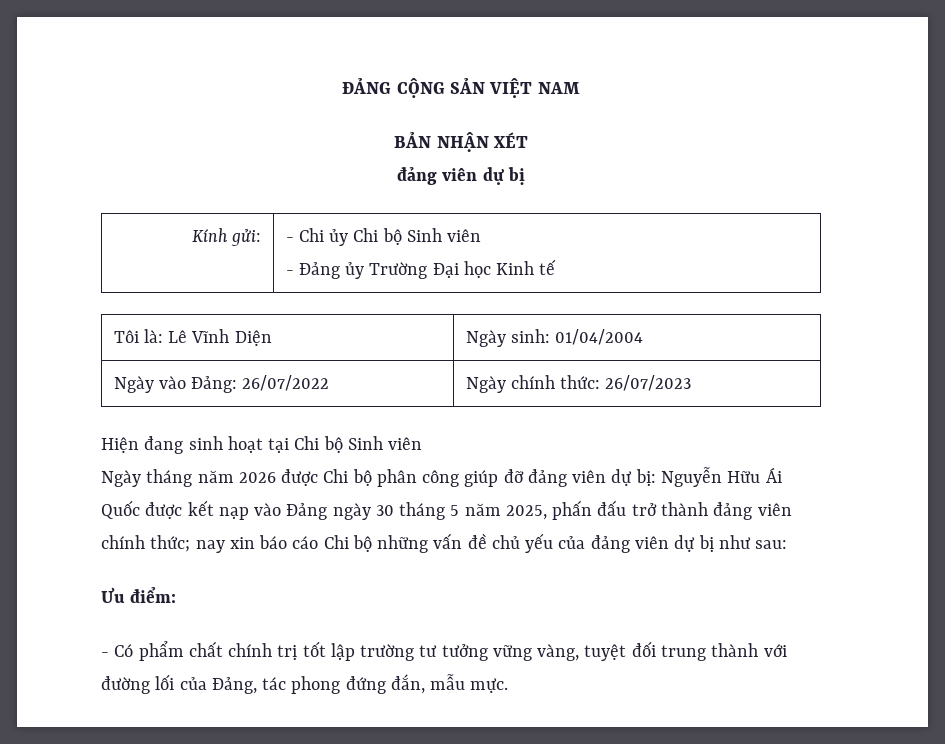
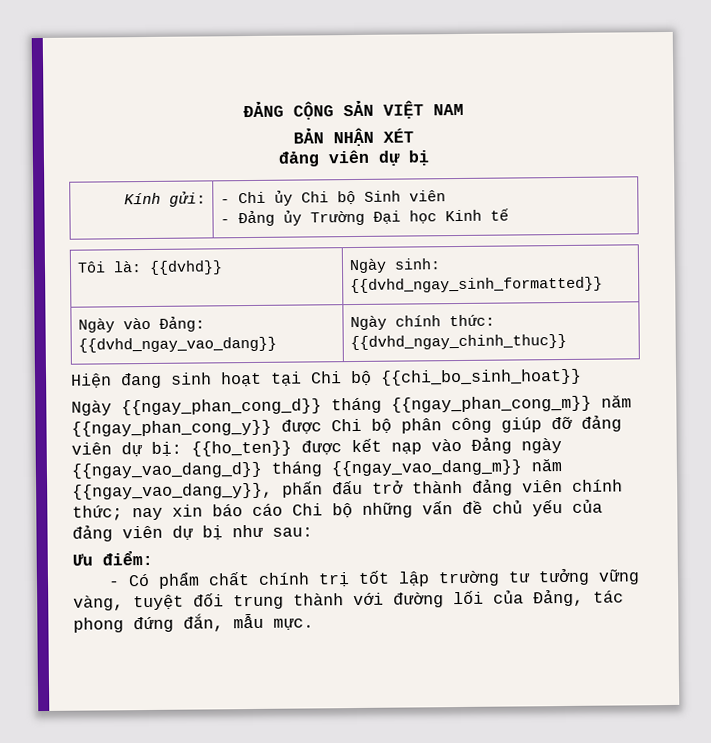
- Tôi là: Lê Vĩnh Diện | Ngày sinh: 01/04/2004
+ Tôi là: {{dvhd}} | Ngày sinh: {{dvhd_ngay_sinh_formatted}}
- Ngày vào Đảng: 26/07/2022 | Ngày chính thức: 26/07/2023
+ Ngày vào Đảng: {{dvhd_ngay_vao_dang}} | Ngày chính thức: {{dvhd_ngay_chinh_thuc}}
- Hiện đang sinh hoạt tại Chi bộ Sinh viên
- Ngày tháng năm 2026 được Chi bộ phân công giúp đỡ đảng viên dự bị: Nguyễn Hữu Ái Quốc được kết nạp vào Đảng ngày 30 tháng 5 năm 2025, phấn đấu trở thành đảng viên chính thức; nay xin báo cáo Chi bộ những vấn đề chủ yếu của đảng viên dự bị như sau:
+ Hiện đang sinh hoạt tại Chi bộ {{chi_bo_sinh_hoat}}
+ Ngày {{ngay_phan_cong_d}} tháng {{ngay_phan_cong_m}} năm {{ngay_phan_cong_y}} được Chi bộ phân công giúp đỡ đảng viên dự bị: {{ho_ten}} được kết nạp vào Đảng ngày {{ngay_vao_dang_d}} tháng {{ngay_vao_dang_m}} năm {{ngay_vao_dang_y}}, phấn đấu trở thành đảng viên chính thức; nay xin báo cáo Chi bộ những vấn đề chủ yếu của đảng viên dự bị như sau:

